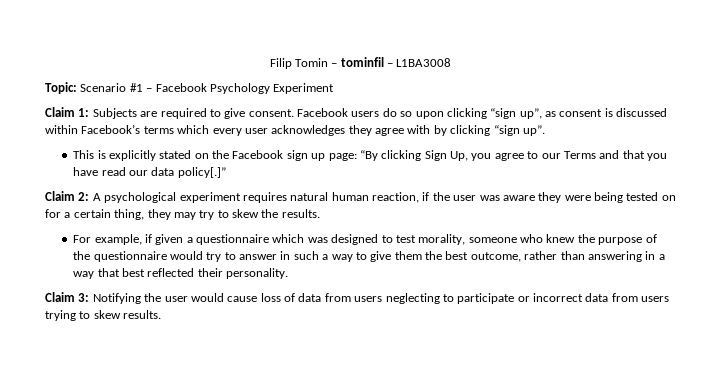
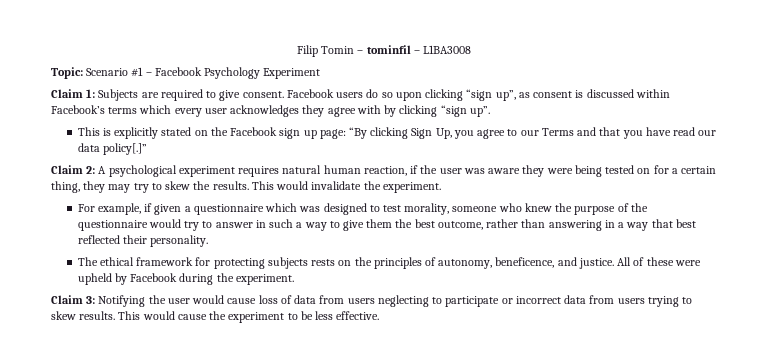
+ This would invalidate the experiment.
+ The ethical framework for protecting subjects rests on the principles of autonomy, beneficence, and justice. All of these were upheld by Facebook during the experiment.
+ This would cause the experiment to be less effective.

